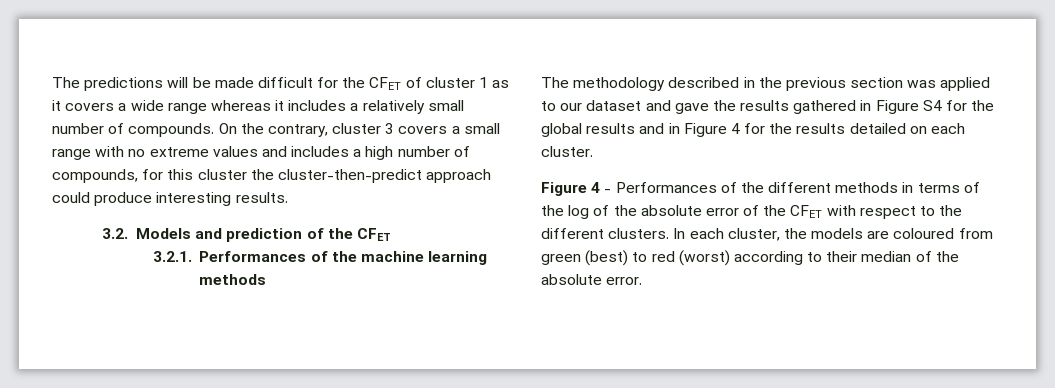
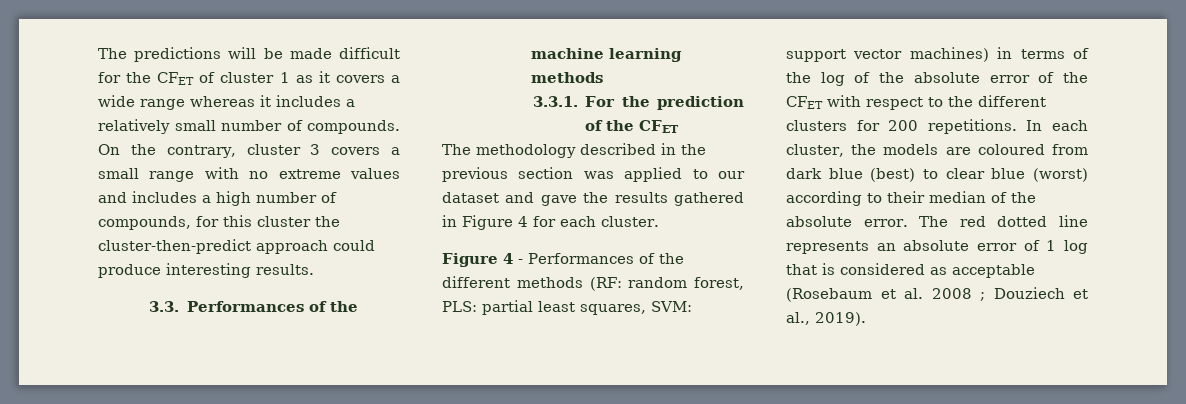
- 3.2. Models and prediction of the CFET
- 3.2.1. Performances of the machine learning methods
+ 3.3. Performances of the machine learning methods
+ 3.3.1. For the prediction of the CFET
- The methodology described in the previous section was applied to our dataset and gave the results gathered in Figure S4 for the global results and in Figure 4 for the results detailed on each cluster.
+ The methodology described in the previous section was applied to our dataset and gave the results gathered in Figure 4 for each cluster.
- Figure 4 - Performances of the different methods in terms of the log of the absolute error of the CFET with respect to the different clusters.
+ Figure 4 - Performances of the different methods (RF: random forest, PLS: partial least squares, SVM: support vector machines) in terms of the log of the absolute error of the CFET with respect to the different clusters for 200 repetitions.
- In each cluster, the models are coloured from green (best) to red (worst) according to their median of the absolute error.
+ In each cluster, the models are coloured from dark blue (best) to clear blue (worst) according to their median of the absolute error.
+ The red dotted line represents an absolute error of 1 log that is considered as acceptable (Rosebaum et al. 2008 ; Douziech et al., 2019).

